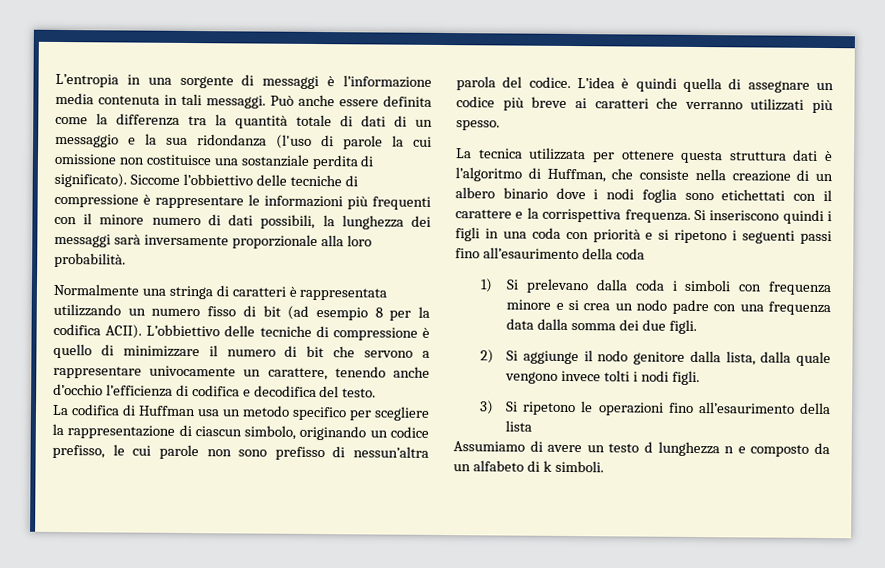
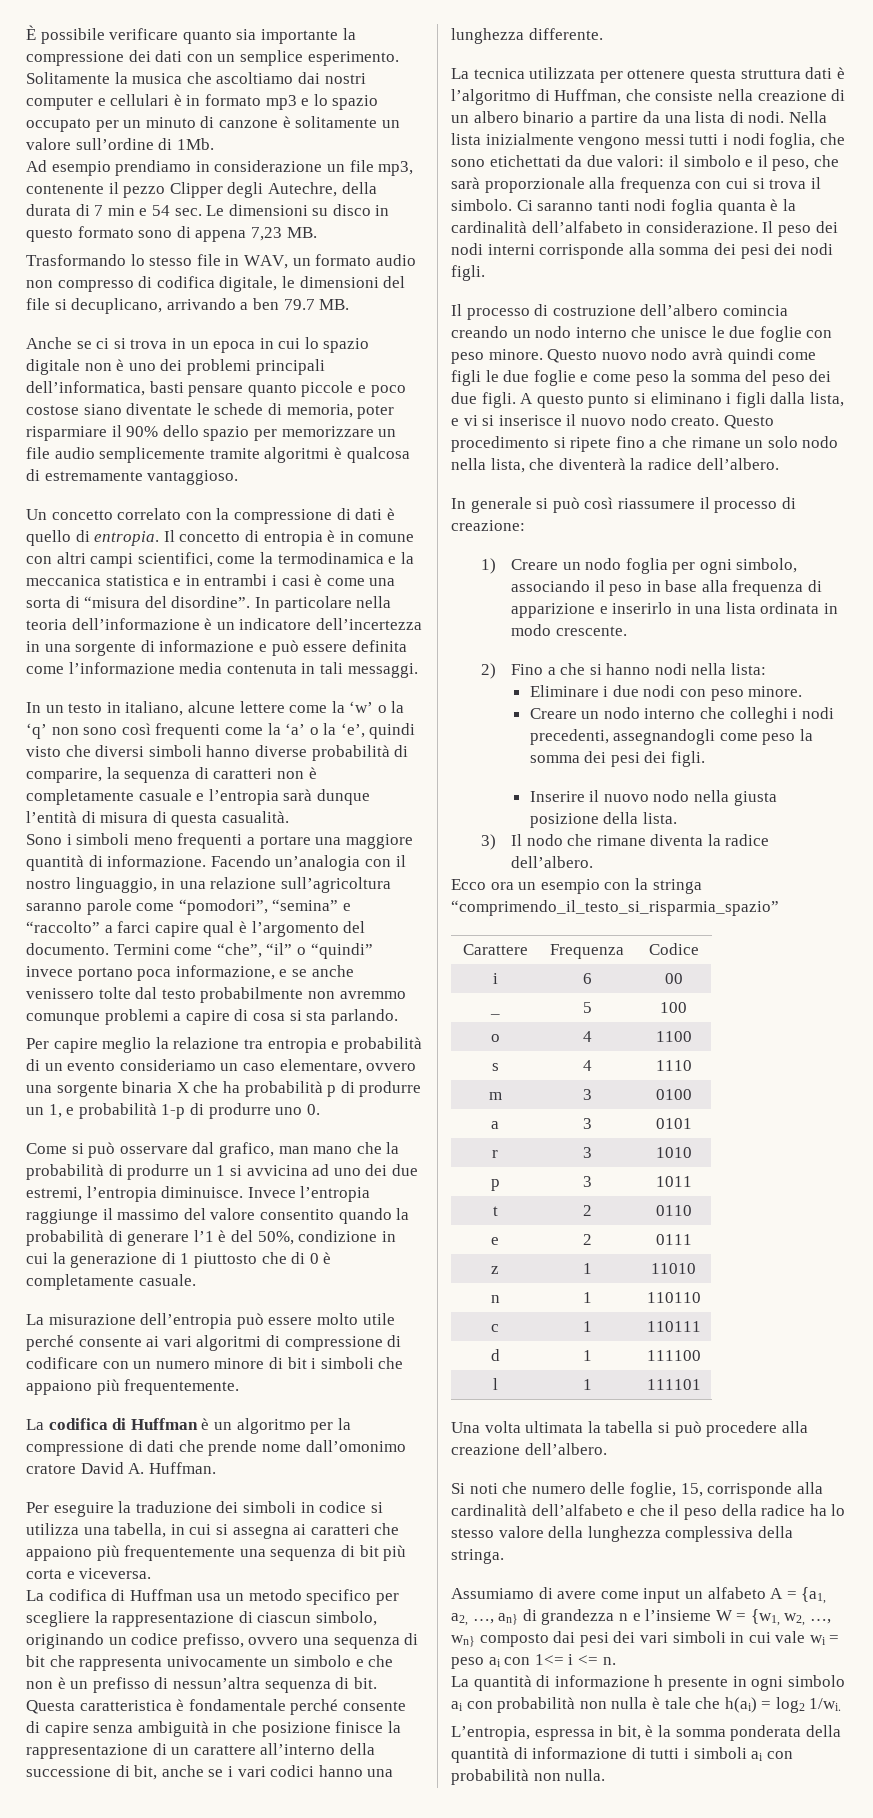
- L’entropia in una sorgente di messaggi è l’informazione media contenuta in tali messaggi. Può anche essere definita come la differenza tra la quantità totale di dati di un messaggio e la sua ridondanza (l'uso di parole la cui omissione non costituisce una sostanziale perdita di significato). Siccome l’obbiettivo delle tecniche di compressione è rappresentare le informazioni più frequenti con il minore numero di dati possibili, la lunghezza dei messaggi sarà inversamente proporzionale alla loro probabilità.
- Normalmente una stringa di caratteri è rappresentata utilizzando un numero fisso di bit (ad esempio 8 per la codifica ACII). L’obbiettivo delle tecniche di compressione è quello di minimizzare il numero di bit che servono a rappresentare univocamente un carattere, tenendo anche d’occhio l’efficienza di codifica e decodifica del testo.
+ È possibile verificare quanto sia importante la compressione dei dati con un semplice esperimento. Solitamente la musica che ascoltiamo dai nostri computer e cellulari è in formato mp3 e lo spazio occupato per un minuto di canzone è solitamente un valore sull’ordine di 1Mb.
+ Ad esempio prendiamo in considerazione un file mp3, contenente il pezzo Clipper degli Autechre, della durata di 7 min e 54 sec. Le dimensioni su disco in questo formato sono di appena 7,23 MB.
+ Trasformando lo stesso file in WAV, un formato audio non compresso di codifica digitale, le dimensioni del file si decuplicano, arrivando a ben 79.7 MB.
+ Anche se ci si trova in un epoca in cui lo spazio digitale non è uno dei problemi principali dell’informatica, basti pensare quanto piccole e poco costose siano diventate le schede di memoria, poter risparmiare il 90% dello spazio per memorizzare un file audio semplicemente tramite algoritmi è qualcosa di estremamente vantaggioso.
+ Un concetto correlato con la compressione di dati è quello di entropia. Il concetto di entropia è in comune con altri campi scientifici, come la termodinamica e la meccanica statistica e in entrambi i casi è come una sorta di “misura del disordine”. In particolare nella teoria dell’informazione è un indicatore dell’incertezza in una sorgente di informazione e può essere definita come l’informazione media contenuta in tali messaggi.
+ In un testo in italiano, alcune lettere come la ‘w’ o la ‘q’ non sono così frequenti come la ‘a’ o la ‘e’, quindi visto che diversi simboli hanno diverse probabilità di comparire, la sequenza di caratteri non è completamente casuale e l’entropia sarà dunque l’entità di misura di questa casualità.
+ Sono i simboli meno frequenti a portare una maggiore quantità di informazione. Facendo un’analogia con il nostro linguaggio, in una relazione sull’agricoltura saranno parole come “pomodori”, “semina” e “raccolto” a farci capire qual è l’argomento del documento. Termini come “che”, “il” o “quindi” invece portano poca informazione, e se anche venissero tolte dal testo probabilmente non avremmo comunque problemi a capire di cosa si sta parlando.
+ Per capire meglio la relazione tra entropia e probabilità di un evento consideriamo un caso elementare, ovvero una sorgente binaria X che ha probabilità p di produrre un 1, e probabilità 1-p di produrre uno 0.
+ Come si può osservare dal grafico, man mano che la probabilità di produrre un 1 si avvicina ad uno dei due estremi, l’entropia diminuisce. Invece l’entropia raggiunge il massimo del valore consentito quando la probabilità di generare l’1 è del 50%, condizione in cui la generazione di 1 piuttosto che di 0 è completamente casuale.
+ La misurazione dell’entropia può essere molto utile perché consente ai vari algoritmi di compressione di codificare con un numero minore di bit i simboli che appaiono più frequentemente.
+ La codifica di Huffman è un algoritmo per la compressione di dati che prende nome dall’omonimo cratore David A. Huffman.
+ Per eseguire la traduzione dei simboli in codice si utilizza una tabella, in cui si assegna ai caratteri che appaiono più frequentemente una sequenza di bit più corta e viceversa.
- La codifica di Huffman usa un metodo specifico per scegliere la rappresentazione di ciascun simbolo, originando un codice prefisso, le cui parole non sono prefisso di nessun’altra parola del codice. L’idea è quindi quella di assegnare un codice più breve ai caratteri che verranno utilizzati più spesso.
+ La codifica di Huffman usa un metodo specifico per scegliere la rappresentazione di ciascun simbolo, originando un codice prefisso, ovvero una sequenza di bit che rappresenta univocamente un simbolo e che non è un prefisso di nessun’altra sequenza di bit. Questa caratteristica è fondamentale perché consente di capire senza ambiguità in che posizione finisce la rappresentazione di un carattere all’interno della successione di bit, anche se i vari codici hanno una lunghezza differente.
- La tecnica utilizzata per ottenere questa struttura dati è l’algoritmo di Huffman, che consiste nella creazione di un albero binario dove i nodi foglia sono etichettati con il carattere e la corrispettiva frequenza. Si inseriscono quindi i figli in una coda con priorità e si ripetono i seguenti passi fino all’esaurimento della coda
- 1) Si prelevano dalla coda i simboli con frequenza minore e si crea un nodo padre con una frequenza data dalla somma dei due figli.
- 2) Si aggiunge il nodo genitore dalla lista, dalla quale vengono invece tolti i nodi figli.
- 3) Si ripetono le operazioni fino all’esaurimento della lista
- Assumiamo di avere un testo d lunghezza n e composto da un alfabeto di k simboli.
+ La tecnica utilizzata per ottenere questa struttura dati è l’algoritmo di Huffman, che consiste nella creazione di un albero binario a partire da una lista di nodi. Nella lista inizialmente vengono messi tutti i nodi foglia, che sono etichettati da due valori: il simbolo e il peso, che sarà proporzionale alla frequenza con cui si trova il simbolo. Ci saranno tanti nodi foglia quanta è la cardinalità dell’alfabeto in considerazione. Il peso dei nodi interni corrisponde alla somma dei pesi dei nodi figli.
+ Il processo di costruzione dell’albero comincia creando un nodo interno che unisce le due foglie con peso minore. Questo nuovo nodo avrà quindi come figli le due foglie e come peso la somma del peso dei due figli. A questo punto si eliminano i figli dalla lista, e vi si inserisce il nuovo nodo creato. Questo procedimento si ripete fino a che rimane un solo nodo nella lista, che diventerà la radice dell’albero.
+ In generale si può così riassumere il processo di creazione:
+ 1) Creare un nodo foglia per ogni simbolo, associando il peso in base alla frequenza di apparizione e inserirlo in una lista ordinata in modo crescente.
+ 2) Fino a che si hanno nodi nella lista:
+ Eliminare i due nodi con peso minore.
+ Creare un nodo interno che colleghi i nodi precedenti, assegnandogli come peso la somma dei pesi dei figli.
+ Inserire il nuovo nodo nella giusta posizione della lista.
+ 3) Il nodo che rimane diventa la radice dell’albero.
+ Ecco ora un esempio con la stringa “comprimendo_il_testo_si_risparmia_spazio”
+ Carattere | Frequenza | Codice
+ i | 6 | 00
+ _ | 5 | 100
+ o | 4 | 1100
+ s | 4 | 1110
+ m | 3 | 0100
+ a | 3 | 0101
+ r | 3 | 1010
+ p | 3 | 1011
+ t | 2 | 0110
+ e | 2 | 0111
+ z | 1 | 11010
+ n | 1 | 110110
+ c | 1 | 110111
+ d | 1 | 111100
+ l | 1 | 111101
+ Una volta ultimata la tabella si può procedere alla creazione dell’albero.
+ Si noti che numero delle foglie, 15, corrisponde alla cardinalità dell’alfabeto e che il peso della radice ha lo stesso valore della lunghezza complessiva della stringa.
+ Assumiamo di avere come input un alfabeto A = {a1, a2, …, an} di grandezza n e l’insieme W = {w1, w2, …, wn} composto dai pesi dei vari simboli in cui vale wi = peso ai con 1<= i <= n.
+ La quantità di informazione h presente in ogni simbolo ai con probabilità non nulla è tale che h(ai) = log2 1/wi.
+ L’entropia, espressa in bit, è la somma ponderata della quantità di informazione di tutti i simboli ai con probabilità non nulla.

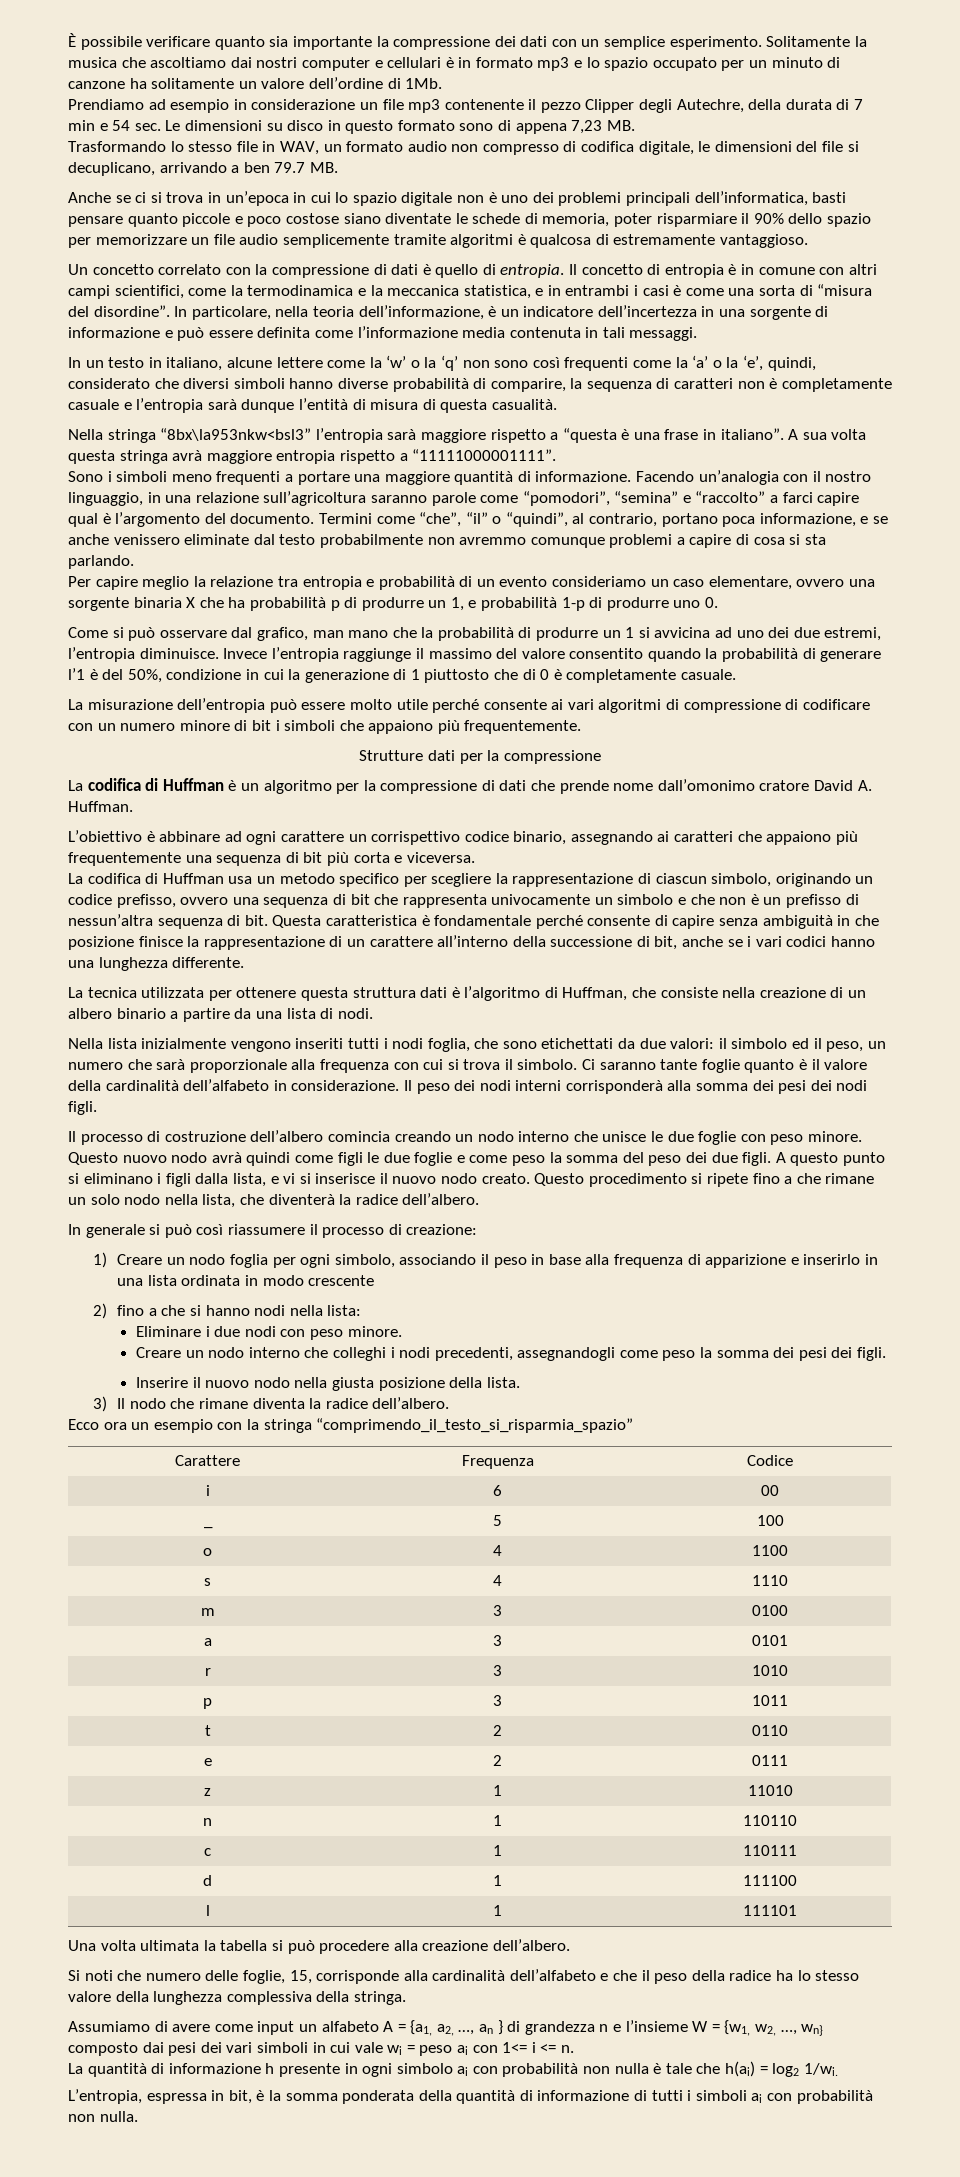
- Solitamente la musica che ascoltiamo dai nostri computer e cellulari è in formato mp3 e lo spazio occupato per un minuto di canzone è solitamente un valore sull’ordine di 1Mb.
+ Solitamente la musica che ascoltiamo dai nostri computer e cellulari è in formato mp3 e lo spazio occupato per un minuto di canzone ha solitamente un valore dell’ordine di 1Mb.
- Ad esempio prendiamo in considerazione un file mp3, contenente il pezzo Clipper degli Autechre, della durata di 7 min e 54 sec. Le dimensioni su disco in questo formato sono di appena 7,23 MB.
+ Prendiamo ad esempio in considerazione un file mp3 contenente il pezzo Clipper degli Autechre, della durata di 7 min e 54 sec. Le dimensioni su disco in questo formato sono di appena 7,23 MB.
- Anche se ci si trova in un epoca in cui lo spazio digitale non è uno dei problemi principali dell’informatica, basti pensare quanto piccole e poco costose siano diventate le schede di memoria, poter risparmiare il 90% dello spazio per memorizzare un file audio semplicemente tramite algoritmi è qualcosa di estremamente vantaggioso.
+ Anche se ci si trova in un’epoca in cui lo spazio digitale non è uno dei problemi principali dell’informatica, basti pensare quanto piccole e poco costose siano diventate le schede di memoria, poter risparmiare il 90% dello spazio per memorizzare un file audio semplicemente tramite algoritmi è qualcosa di estremamente vantaggioso.
- Il concetto di entropia è in comune con altri campi scientifici, come la termodinamica e la meccanica statistica e in entrambi i casi è come una sorta di “misura del disordine”.
+ Il concetto di entropia è in comune con altri campi scientifici, come la termodinamica e la meccanica statistica, e in entrambi i casi è come una sorta di “misura del disordine”.
- In particolare nella teoria dell’informazione è un indicatore dell’incertezza in una sorgente di informazione e può essere definita come l’informazione media contenuta in tali messaggi.
+ In particolare, nella teoria dell’informazione, è un indicatore dell’incertezza in una sorgente di informazione e può essere definita come l’informazione media contenuta in tali messaggi.
- In un testo in italiano, alcune lettere come la ‘w’ o la ‘q’ non sono così frequenti come la ‘a’ o la ‘e’, quindi visto che diversi simboli hanno diverse probabilità di comparire, la sequenza di caratteri non è completamente casuale e l’entropia sarà dunque l’entità di misura di questa casualità.
+ In un testo in italiano, alcune lettere come la ‘w’ o la ‘q’ non sono così frequenti come la ‘a’ o la ‘e’, quindi, considerato che diversi simboli hanno diverse probabilità di comparire, la sequenza di caratteri non è completamente casuale e l’entropia sarà dunque l’entità di misura di questa casualità.
+ Nella stringa “8bx\la953nkw<bsl3” l’entropia sarà maggiore rispetto a “questa è una frase in italiano”. A sua volta questa stringa avrà maggiore entropia rispetto a “11111000001111”.
- Termini come “che”, “il” o “quindi” invece portano poca informazione, e se anche venissero tolte dal testo probabilmente non avremmo comunque problemi a capire di cosa si sta parlando.
+ Termini come “che”, “il” o “quindi”, al contrario, portano poca informazione, e se anche venissero eliminate dal testo probabilmente non avremmo comunque problemi a capire di cosa si sta parlando.
+ Strutture dati per la compressione
- Per eseguire la traduzione dei simboli in codice si utilizza una tabella, in cui si assegna ai caratteri che appaiono più frequentemente una sequenza di bit più corta e viceversa.
+ L’obiettivo è abbinare ad ogni carattere un corrispettivo codice binario, assegnando ai caratteri che appaiono più frequentemente una sequenza di bit più corta e viceversa.
- La tecnica utilizzata per ottenere questa struttura dati è l’algoritmo di Huffman, che consiste nella creazione di un albero binario a partire da una lista di nodi. Nella lista inizialmente vengono messi tutti i nodi foglia, che sono etichettati da due valori: il simbolo e il peso, che sarà proporzionale alla frequenza con cui si trova il simbolo.
+ La tecnica utilizzata per ottenere questa struttura dati è l’algoritmo di Huffman, che consiste nella creazione di un albero binario a partire da una lista di nodi.
+ Nella lista inizialmente vengono inseriti tutti i nodi foglia, che sono etichettati da due valori: il simbolo ed il peso, un numero che sarà proporzionale alla frequenza con cui si trova il simbolo.
- Ci saranno tanti nodi foglia quanta è la cardinalità dell’alfabeto in considerazione.
+ Ci saranno tante foglie quanto è il valore della cardinalità dell’alfabeto in considerazione.
- Il peso dei nodi interni corrisponde alla somma dei pesi dei nodi figli.
+ Il peso dei nodi interni corrisponderà alla somma dei pesi dei nodi figli.
- 1) Creare un nodo foglia per ogni simbolo, associando il peso in base alla frequenza di apparizione e inserirlo in una lista ordinata in modo crescente.
+ 1) Creare un nodo foglia per ogni simbolo, associando il peso in base alla frequenza di apparizione e inserirlo in una lista ordinata in modo crescente
- 2) Fino a che si hanno nodi nella lista:
+ 2) fino a che si hanno nodi nella lista:
- Assumiamo di avere come input un alfabeto A = {a1, a2, …, an} di grandezza n e l’insieme W = {w1, w2, …, wn} composto dai pesi dei vari simboli in cui vale wi = peso ai con 1<= i <= n.
+ Assumiamo di avere come input un alfabeto A = {a1, a2, …, an } di grandezza n e l’insieme W = {w1, w2, …, wn} composto dai pesi dei vari simboli in cui vale wi = peso ai con 1<= i <= n.

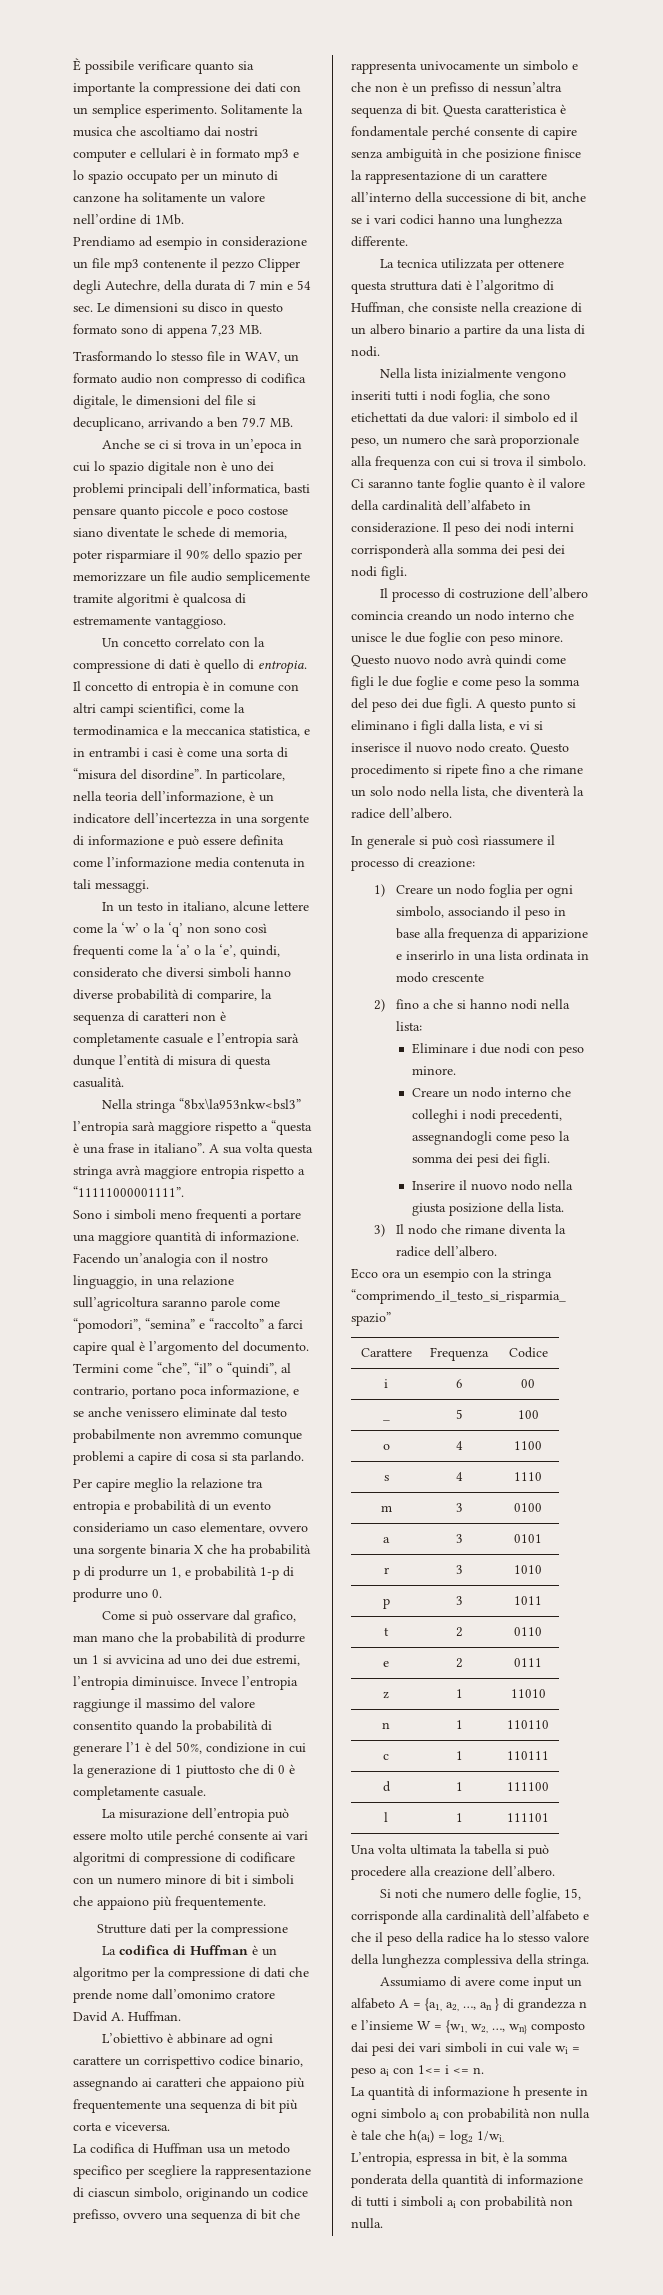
- Solitamente la musica che ascoltiamo dai nostri computer e cellulari è in formato mp3 e lo spazio occupato per un minuto di canzone ha solitamente un valore dell’ordine di 1Mb.
+ Solitamente la musica che ascoltiamo dai nostri computer e cellulari è in formato mp3 e lo spazio occupato per un minuto di canzone ha solitamente un valore nell’ordine di 1Mb.

